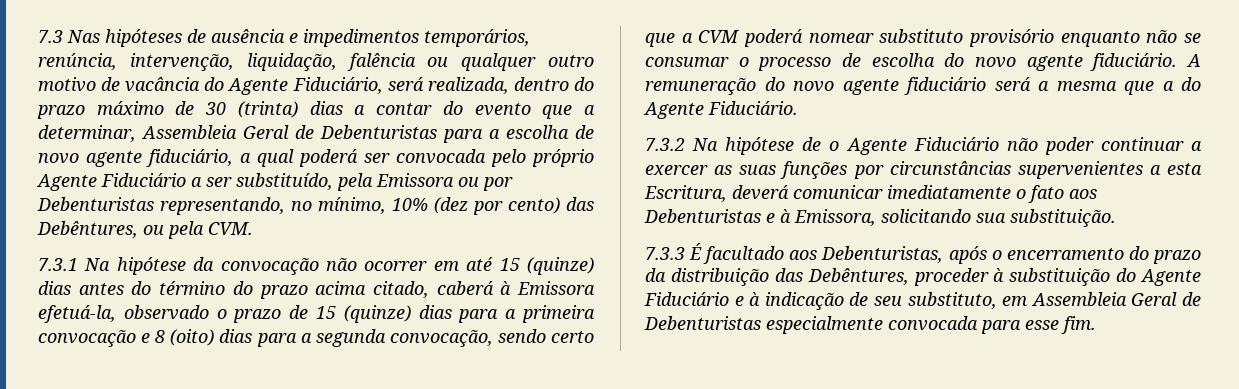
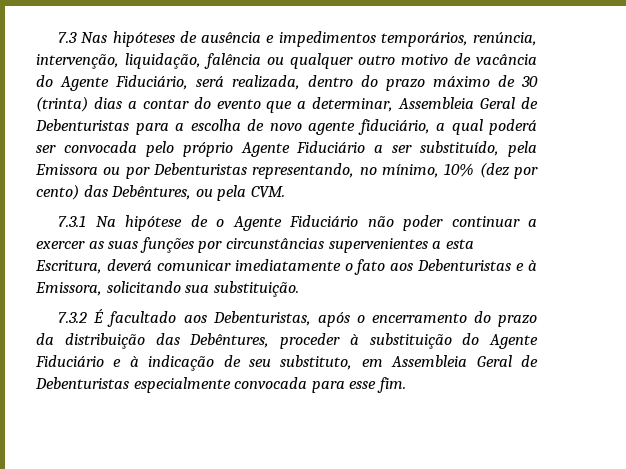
- 7.3.1 Na hipótese da convocação não ocorrer em até 15 (quinze) dias antes do término do prazo acima citado, caberá à Emissora efetuá-la, observado o prazo de 15 (quinze) dias para a primeira convocação e 8 (oito) dias para a segunda convocação, sendo certo que a CVM poderá nomear substituto provisório enquanto não se consumar o processo de escolha do novo agente fiduciário. A remuneração do novo agente fiduciário será a mesma que a do Agente Fiduciário.
- 7.3.2 Na hipótese de o Agente Fiduciário não poder continuar a exercer as suas funções por circunstâncias supervenientes a esta Escritura, deverá comunicar imediatamente o fato aos Debenturistas e à Emissora, solicitando sua substituição.
+ 7.3.1 Na hipótese de o Agente Fiduciário não poder continuar a exercer as suas funções por circunstâncias supervenientes a esta Escritura, deverá comunicar imediatamente o fato aos Debenturistas e à Emissora, solicitando sua substituição.
- 7.3.3 É facultado aos Debenturistas, após o encerramento do prazo da distribuição das Debêntures, proceder à substituição do Agente Fiduciário e à indicação de seu substituto, em Assembleia Geral de Debenturistas especialmente convocada para esse fim.
+ 7.3.2 É facultado aos Debenturistas, após o encerramento do prazo da distribuição das Debêntures, proceder à substituição do Agente Fiduciário e à indicação de seu substituto, em Assembleia Geral de Debenturistas especialmente convocada para esse fim.

